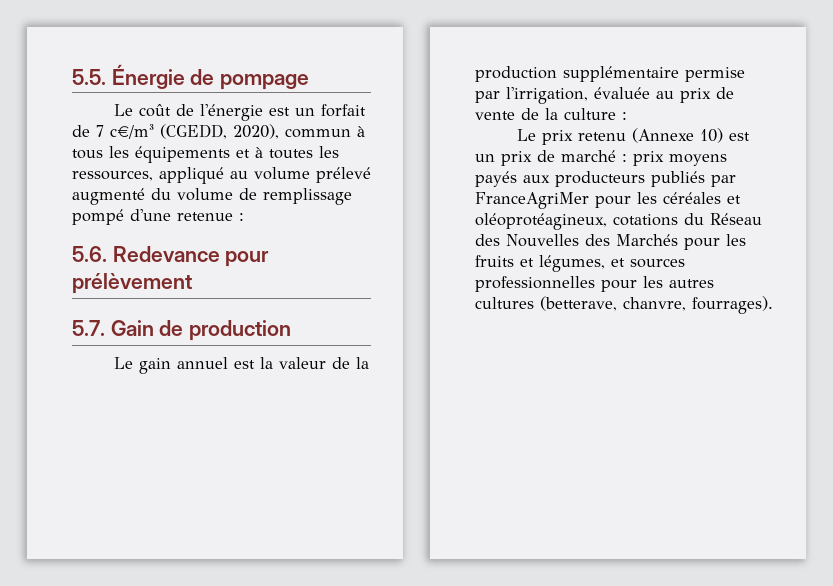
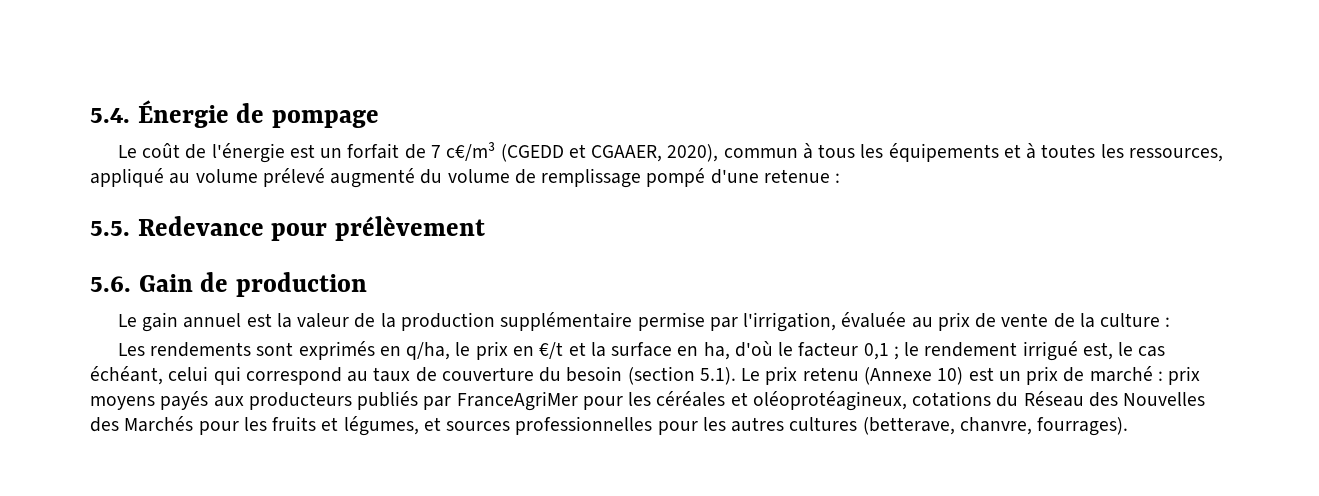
- 5.5. Énergie de pompage
+ 5.4. Énergie de pompage
- Le coût de l'énergie est un forfait de 7 c€/m³ (CGEDD, 2020), commun à tous les équipements et à toutes les ressources, appliqué au volume prélevé augmenté du volume de remplissage pompé d'une retenue :
+ Le coût de l'énergie est un forfait de 7 c€/m³ (CGEDD et CGAAER, 2020), commun à tous les équipements et à toutes les ressources, appliqué au volume prélevé augmenté du volume de remplissage pompé d'une retenue :
- 5.6. Redevance pour prélèvement
+ 5.5. Redevance pour prélèvement
- 5.7. Gain de production
+ 5.6. Gain de production
- Le prix retenu (Annexe 10) est un prix de marché : prix moyens payés aux producteurs publiés par FranceAgriMer pour les céréales et oléoprotéagineux, cotations du Réseau des Nouvelles des Marchés pour les fruits et légumes, et sources professionnelles pour les autres cultures (betterave, chanvre, fourrages).
+ Les rendements sont exprimés en q/ha, le prix en €/t et la surface en ha, d'où le facteur 0,1 ; le rendement irrigué est, le cas échéant, celui qui correspond au taux de couverture du besoin (section 5.1). Le prix retenu (Annexe 10) est un prix de marché : prix moyens payés aux producteurs publiés par FranceAgriMer pour les céréales et oléoprotéagineux, cotations du Réseau des Nouvelles des Marchés pour les fruits et légumes, et sources professionnelles pour les autres cultures (betterave, chanvre, fourrages).

